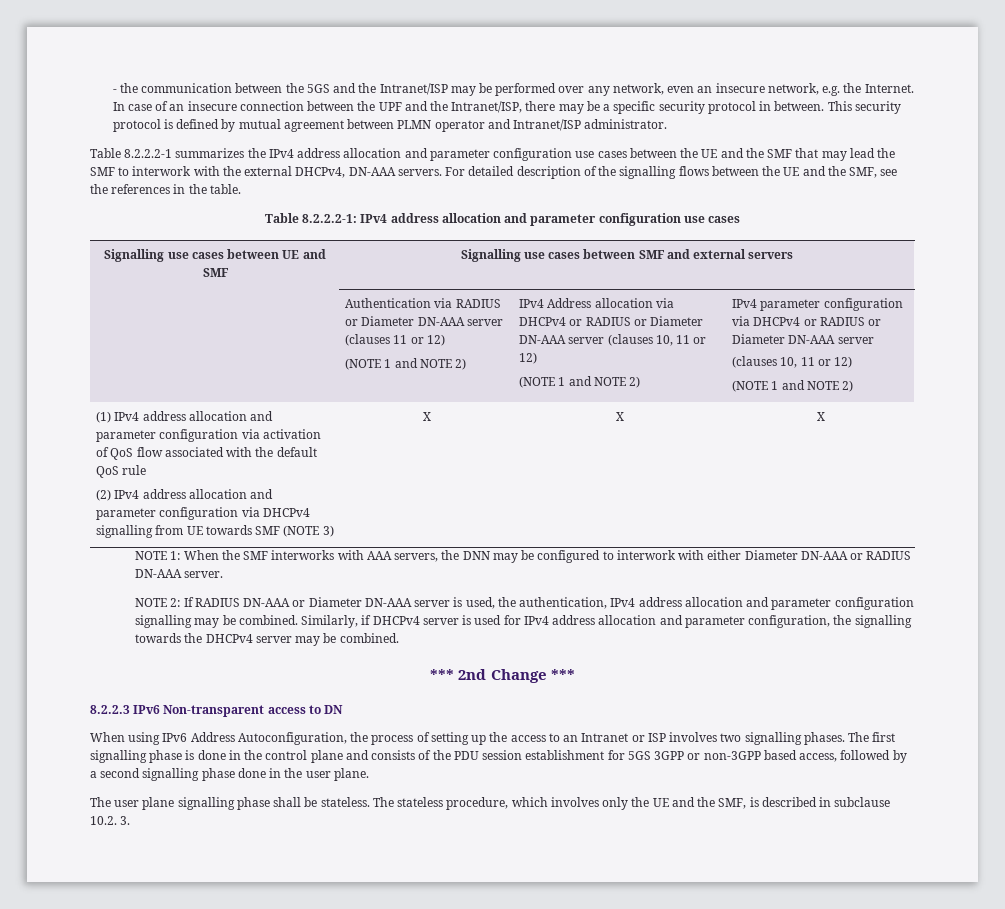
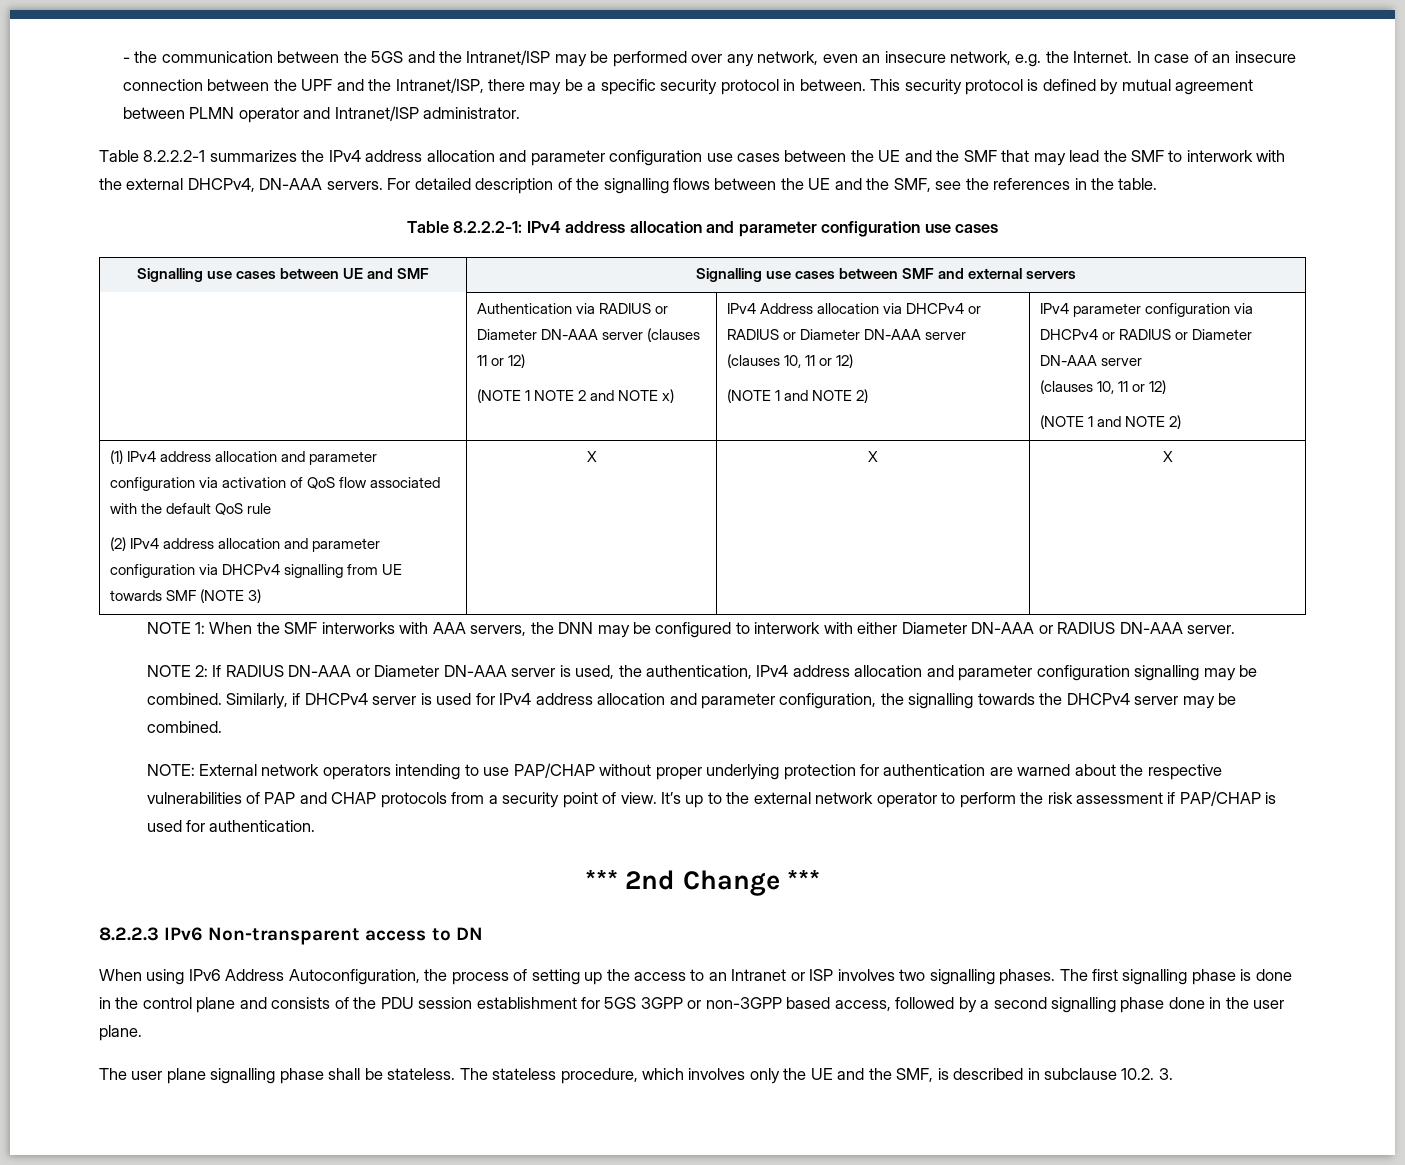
  Authentication via RADIUS or Diameter DN-AAA server (clauses 11 or 12)
- (NOTE 1 and NOTE 2)
+ (NOTE 1 NOTE 2 and NOTE x)
+ NOTE: External network operators intending to use PAP/CHAP without proper underlying protection for authentication are warned about the respective vulnerabilities of PAP and CHAP protocols from a security point of view. It’s up to the external network operator to perform the risk assessment if PAP/CHAP is used for authentication.

